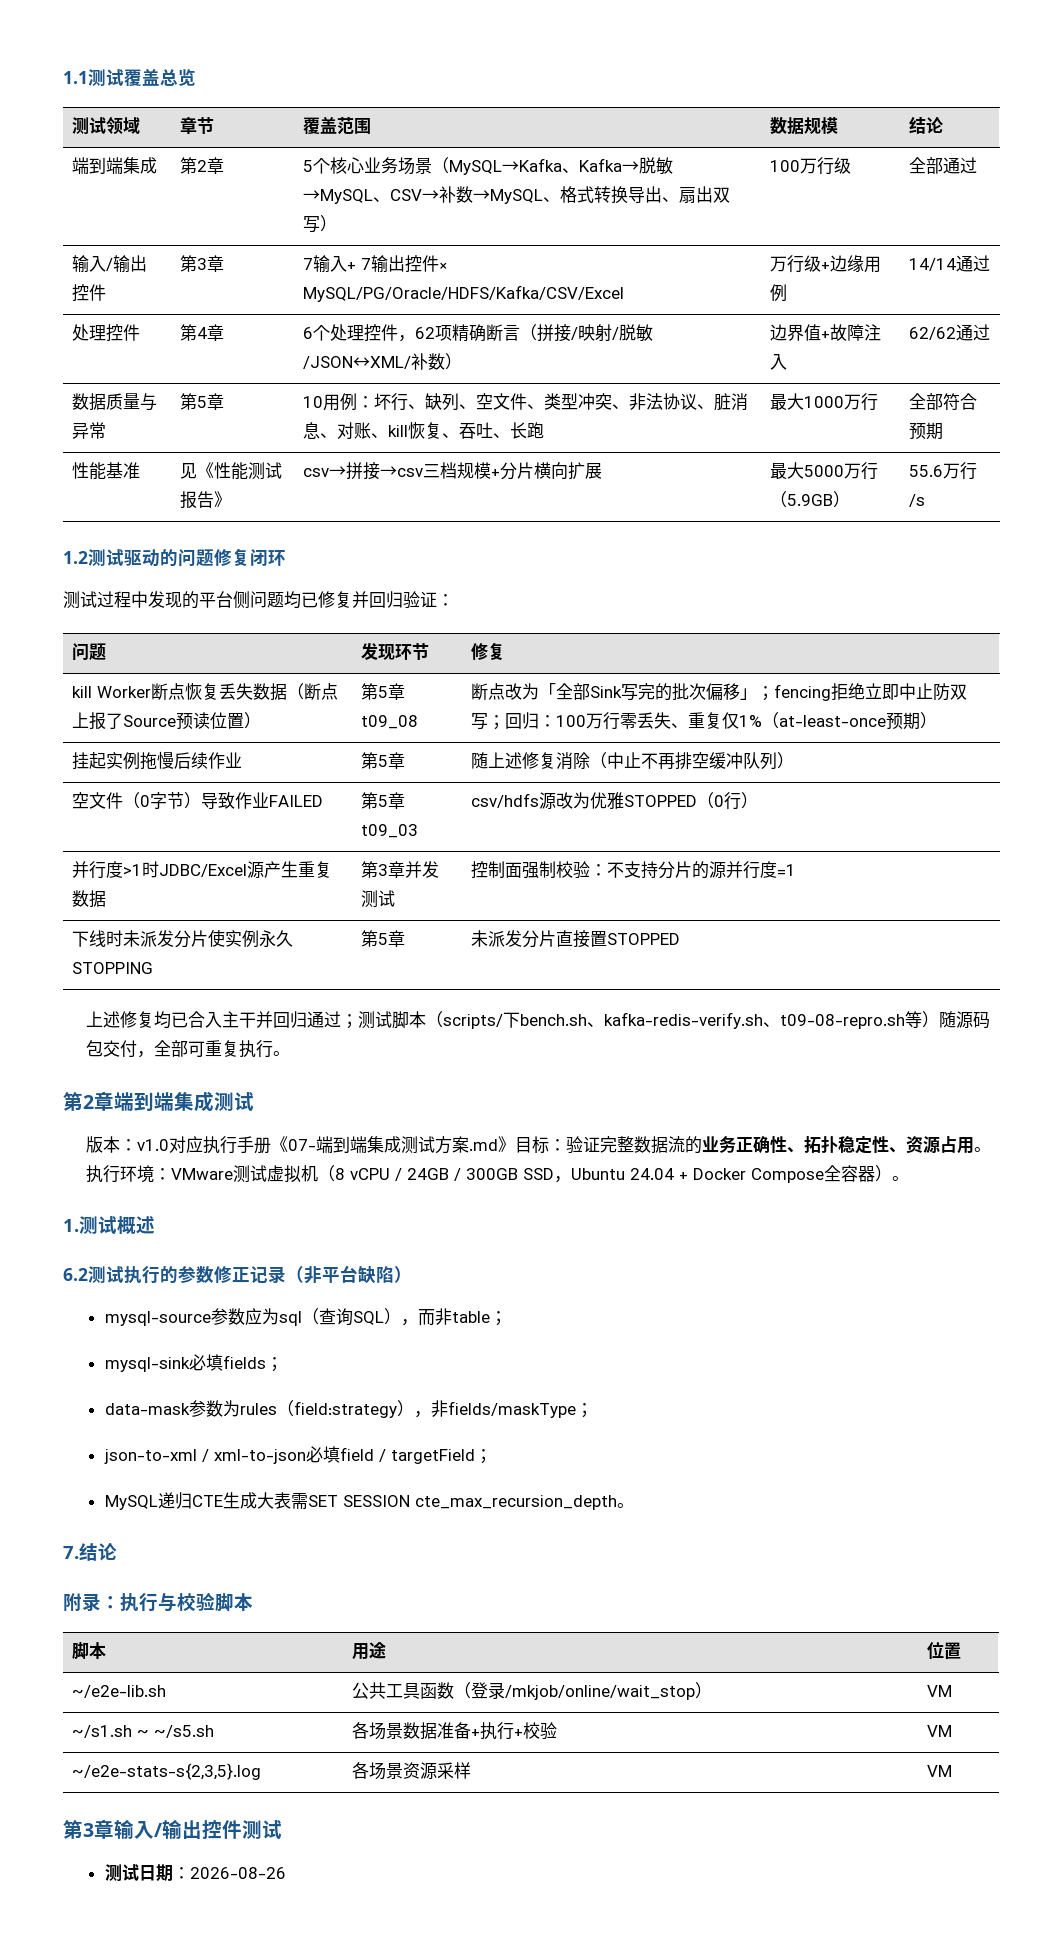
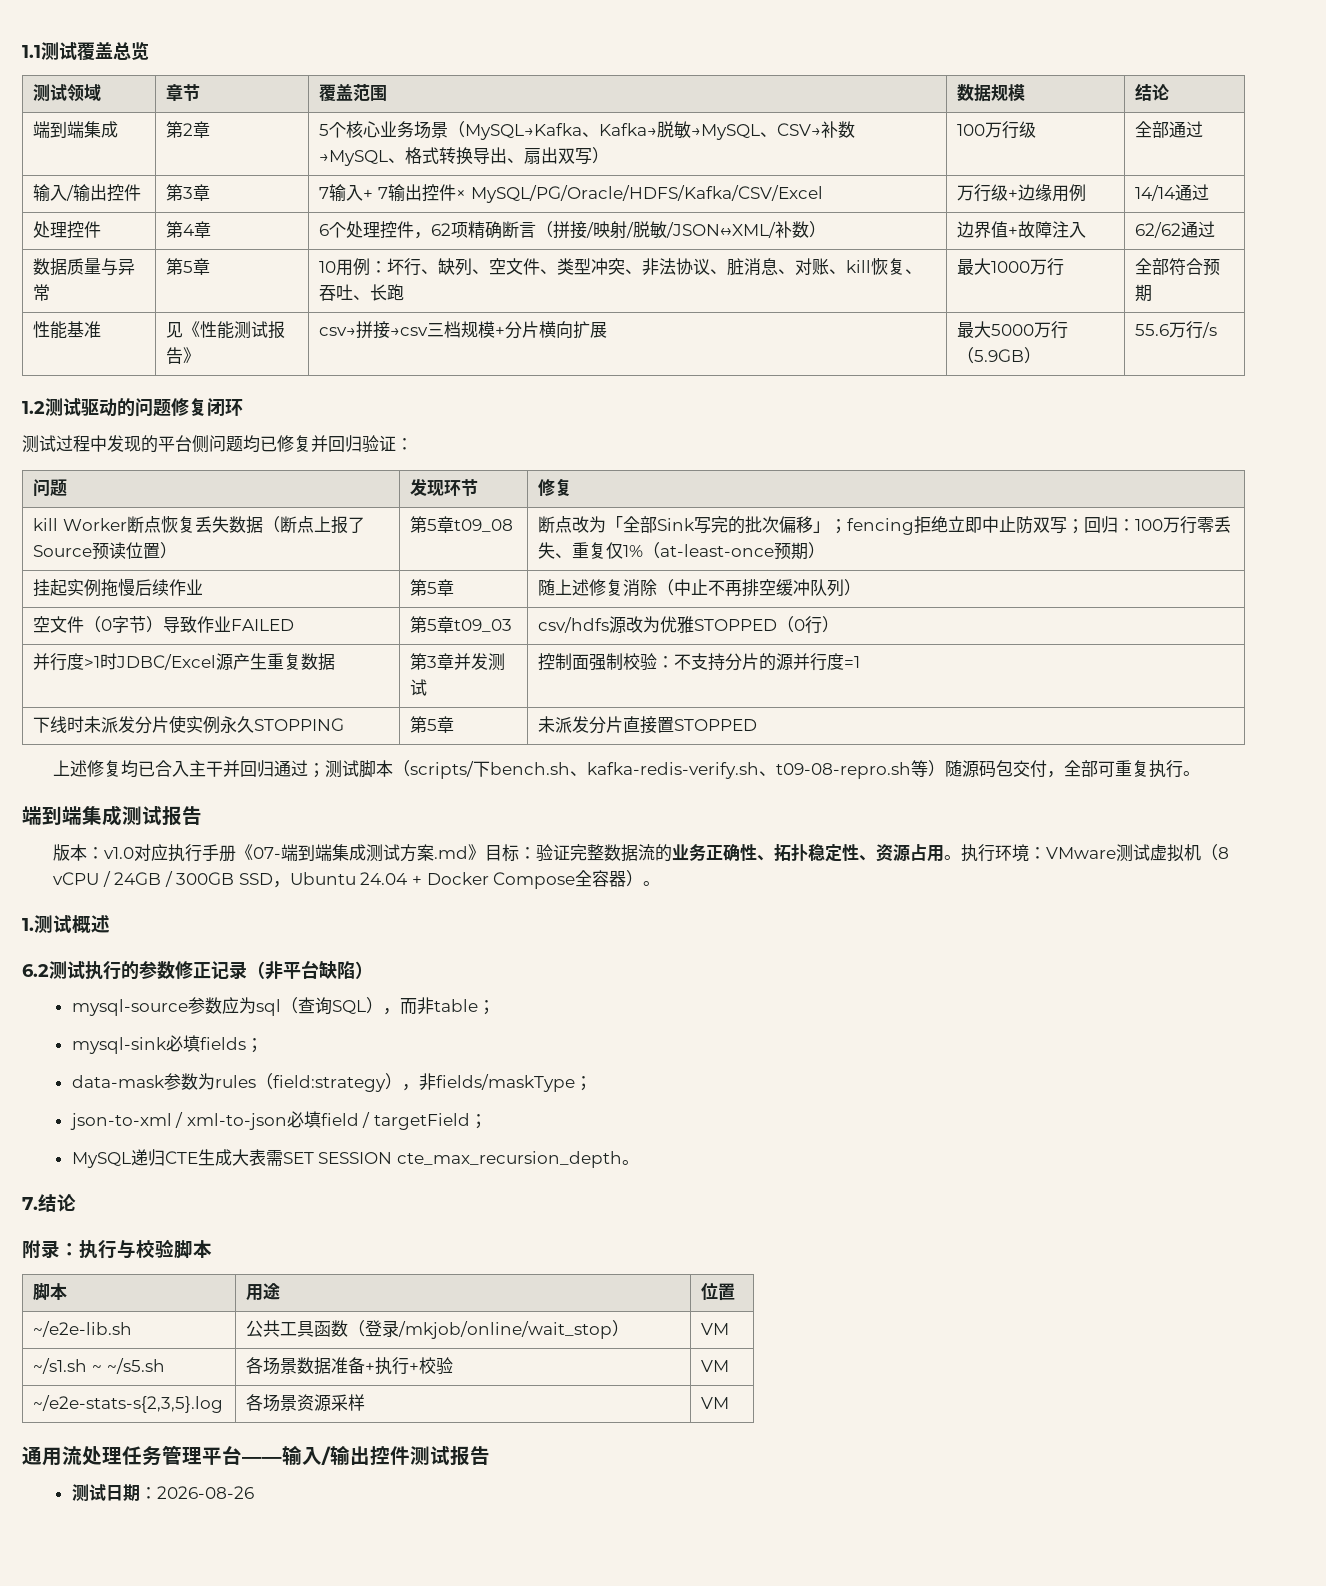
- 第2章端到端集成测试
+ 端到端集成测试报告
- 第3章输入/输出控件测试
+ 通用流处理任务管理平台——输入/输出控件测试报告

